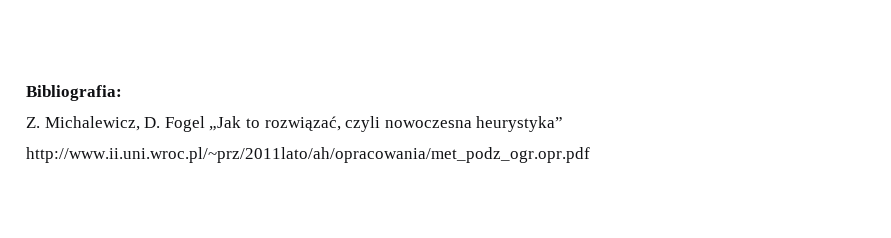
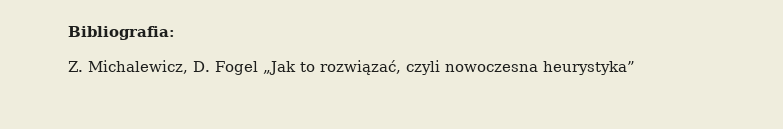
- http://www.ii.uni.wroc.pl/~prz/2011lato/ah/opracowania/met_podz_ogr.opr.pdf

